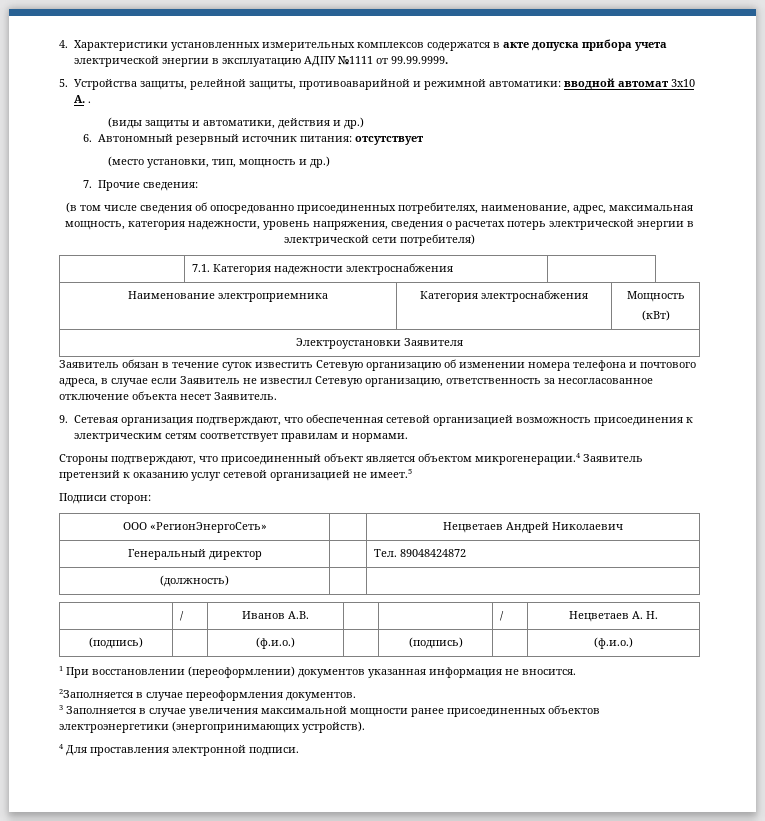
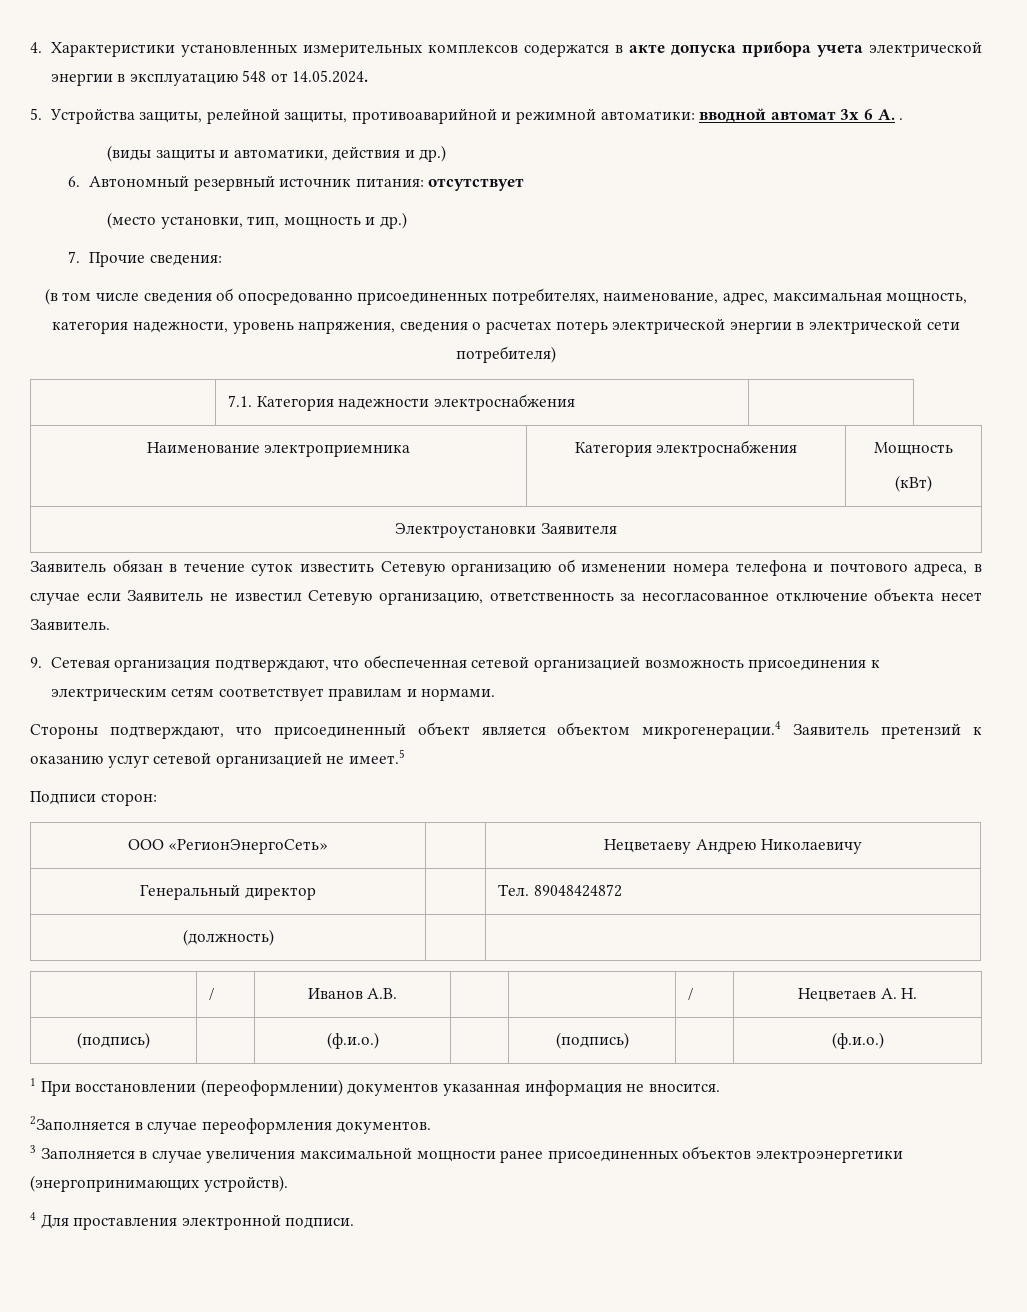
- 4. Характеристики установленных измерительных комплексов содержатся в акте допуска прибора учета электрической энергии в эксплуатацию АДПУ №1111 от 99.99.9999.
+ 4. Характеристики установленных измерительных комплексов содержатся в акте допуска прибора учета электрической энергии в эксплуатацию 548 от 14.05.2024.
- 5. Устройства защиты, релейной защиты, противоаварийной и режимной автоматики: вводной автомат 3х10 А. .
+ 5. Устройства защиты, релейной защиты, противоаварийной и режимной автоматики: вводной автомат 3х 6 А. .
- ООО «РегионЭнергоСеть» | | Нецветаев Андрей Николаевич
+ ООО «РегионЭнергоСеть» | | Нецветаеву Андрею Николаевичу

